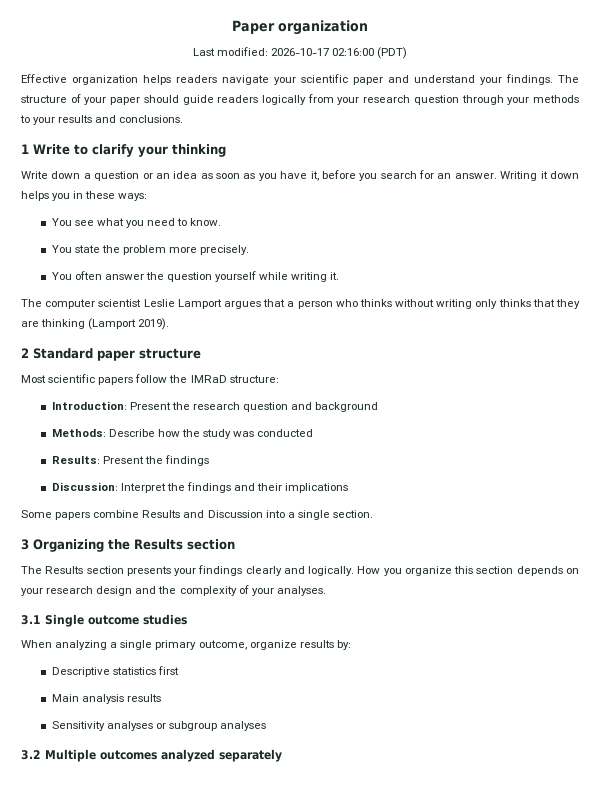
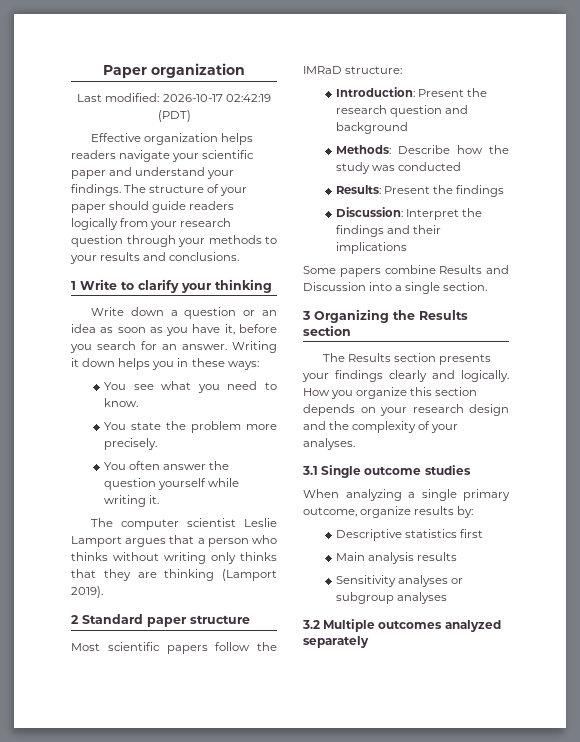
- Last modified: 2026-10-17 02:16:00 (PDT)
+ Last modified: 2026-10-17 02:42:19 (PDT)

